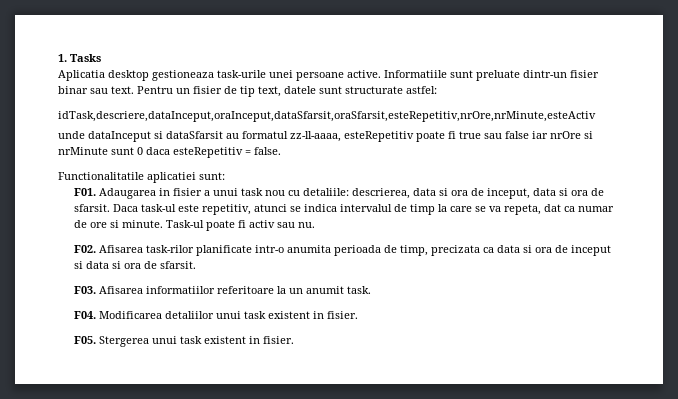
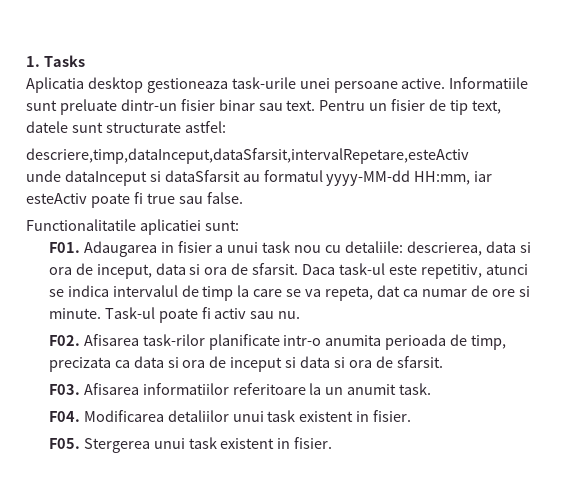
- idTask,descriere,dataInceput,oraInceput,dataSfarsit,oraSfarsit,esteRepetitiv,nrOre,nrMinute,esteActiv
+ descriere,timp,dataInceput,dataSfarsit,intervalRepetare,esteActiv
- unde dataInceput si dataSfarsit au formatul zz-ll-aaaa, esteRepetitiv poate fi true sau false iar nrOre si nrMinute sunt 0 daca esteRepetitiv = false.
+ unde dataInceput si dataSfarsit au formatul yyyy-MM-dd HH:mm, iar esteActiv poate fi true sau false.

